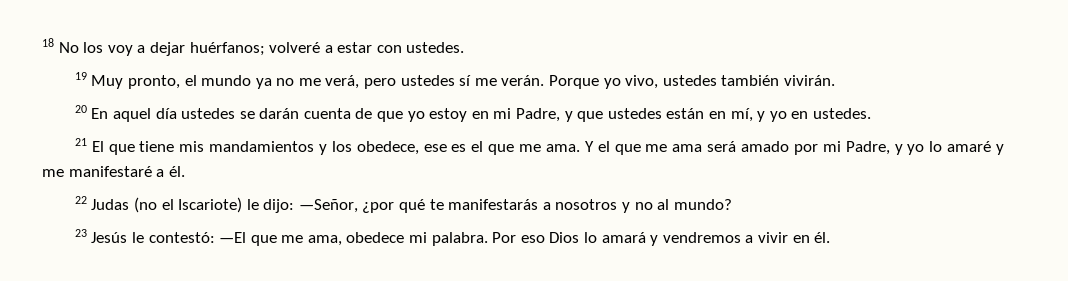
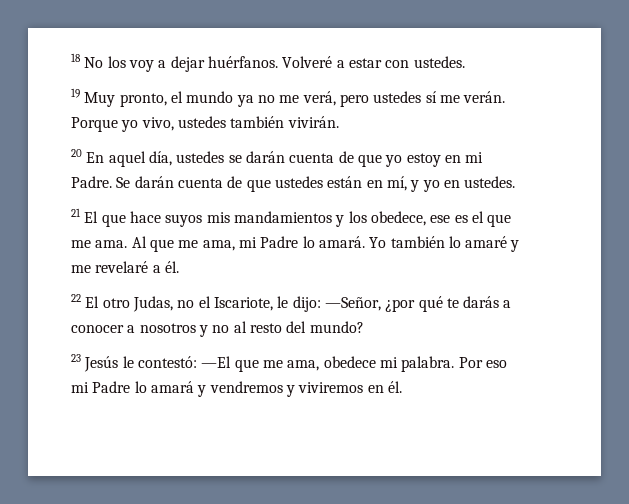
- 18 No los voy a dejar huérfanos; volveré a estar con ustedes.
+ 18 No los voy a dejar huérfanos. Volveré a estar con ustedes.
- 20 En aquel día ustedes se darán cuenta de que yo estoy en mi Padre, y que ustedes están en mí, y yo en ustedes.
+ 20 En aquel día, ustedes se darán cuenta de que yo estoy en mi Padre. Se darán cuenta de que ustedes están en mí, y yo en ustedes.
- 21 El que tiene mis mandamientos y los obedece, ese es el que me ama.
+ 21 El que hace suyos mis mandamientos y los obedece, ese es el que me ama.
- Y el que me ama será amado por mi Padre, y yo lo amaré y me manifestaré a él.
+ Al que me ama, mi Padre lo amará. Yo también lo amaré y me revelaré a él.
- 22 Judas (no el Iscariote) le dijo: —Señor, ¿por qué te manifestarás a nosotros y no al mundo?
+ 22 El otro Judas, no el Iscariote, le dijo: —Señor, ¿por qué te darás a conocer a nosotros y no al resto del mundo?
- Por eso Dios lo amará y vendremos a vivir en él.
+ Por eso mi Padre lo amará y vendremos y viviremos en él.

